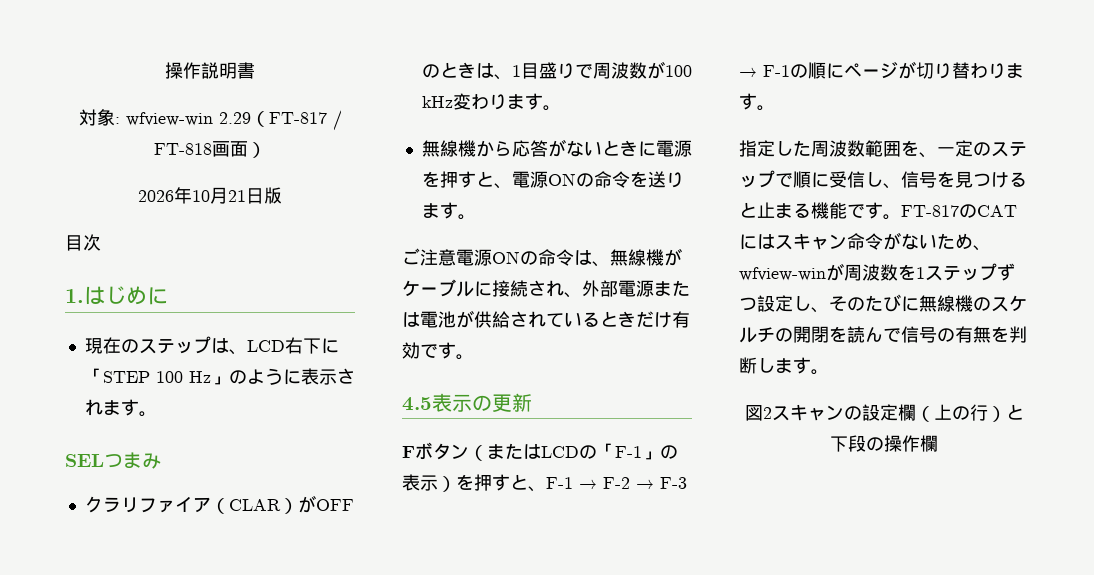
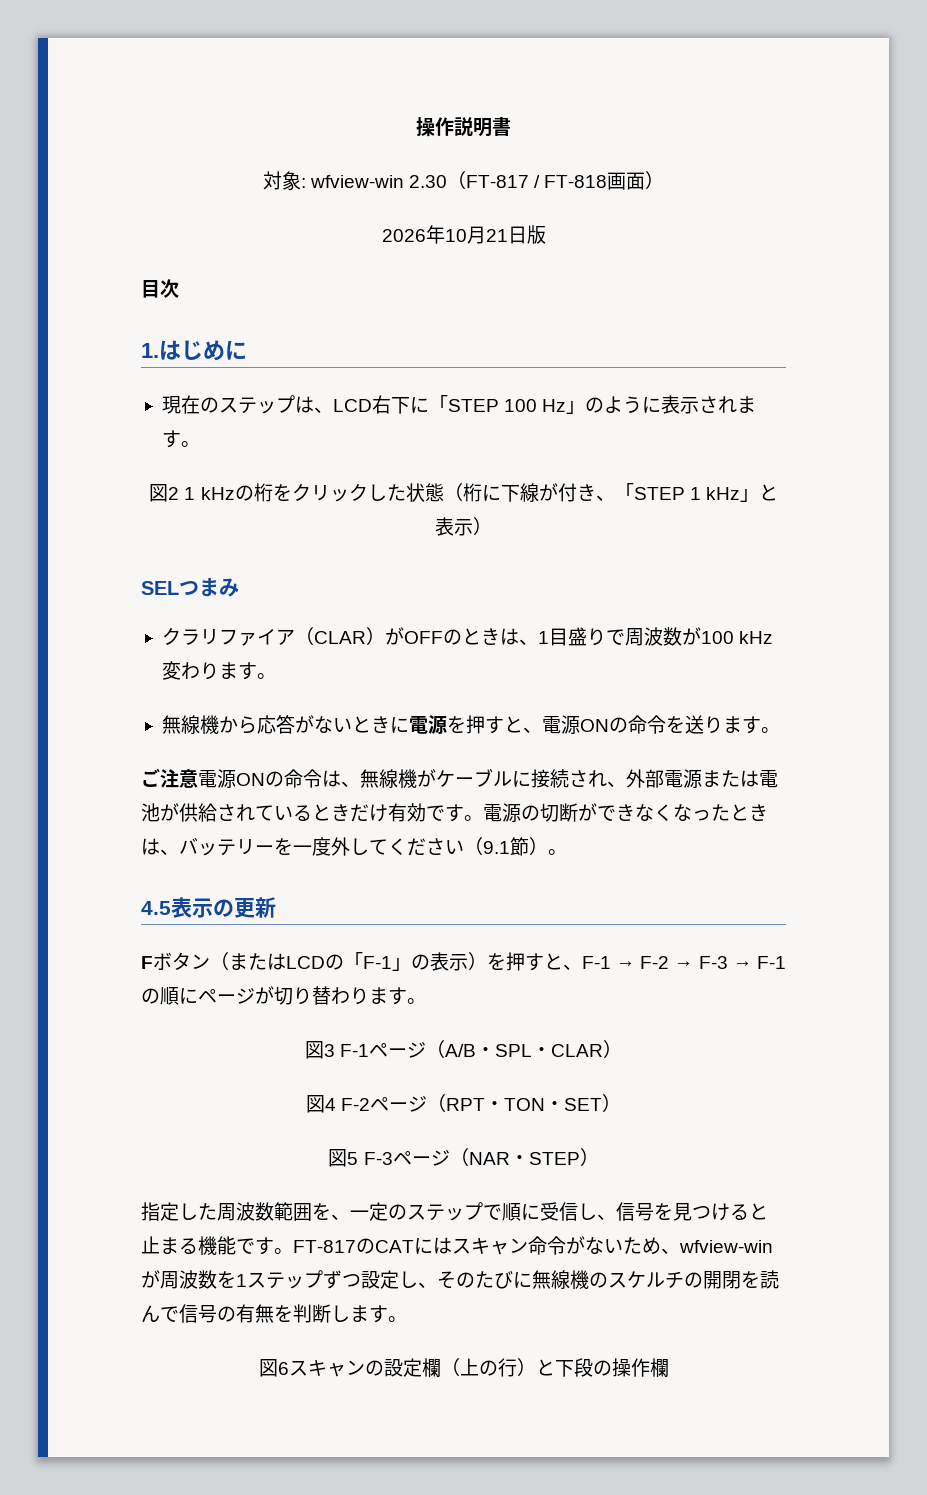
- 対象: wfview-win 2.29（FT-817 / FT-818画面）
+ 対象: wfview-win 2.30（FT-817 / FT-818画面）
+ 図2 1 kHzの桁をクリックした状態（桁に下線が付き、「STEP 1 kHz」と表示）
+ 電源の切断ができなくなったときは、バッテリーを一度外してください（9.1節）。
+ 図3 F-1ページ（A/B・SPL・CLAR）
+ 図4 F-2ページ（RPT・TON・SET）
+ 図5 F-3ページ（NAR・STEP）
- 図2スキャンの設定欄（上の行）と下段の操作欄
+ 図6スキャンの設定欄（上の行）と下段の操作欄

